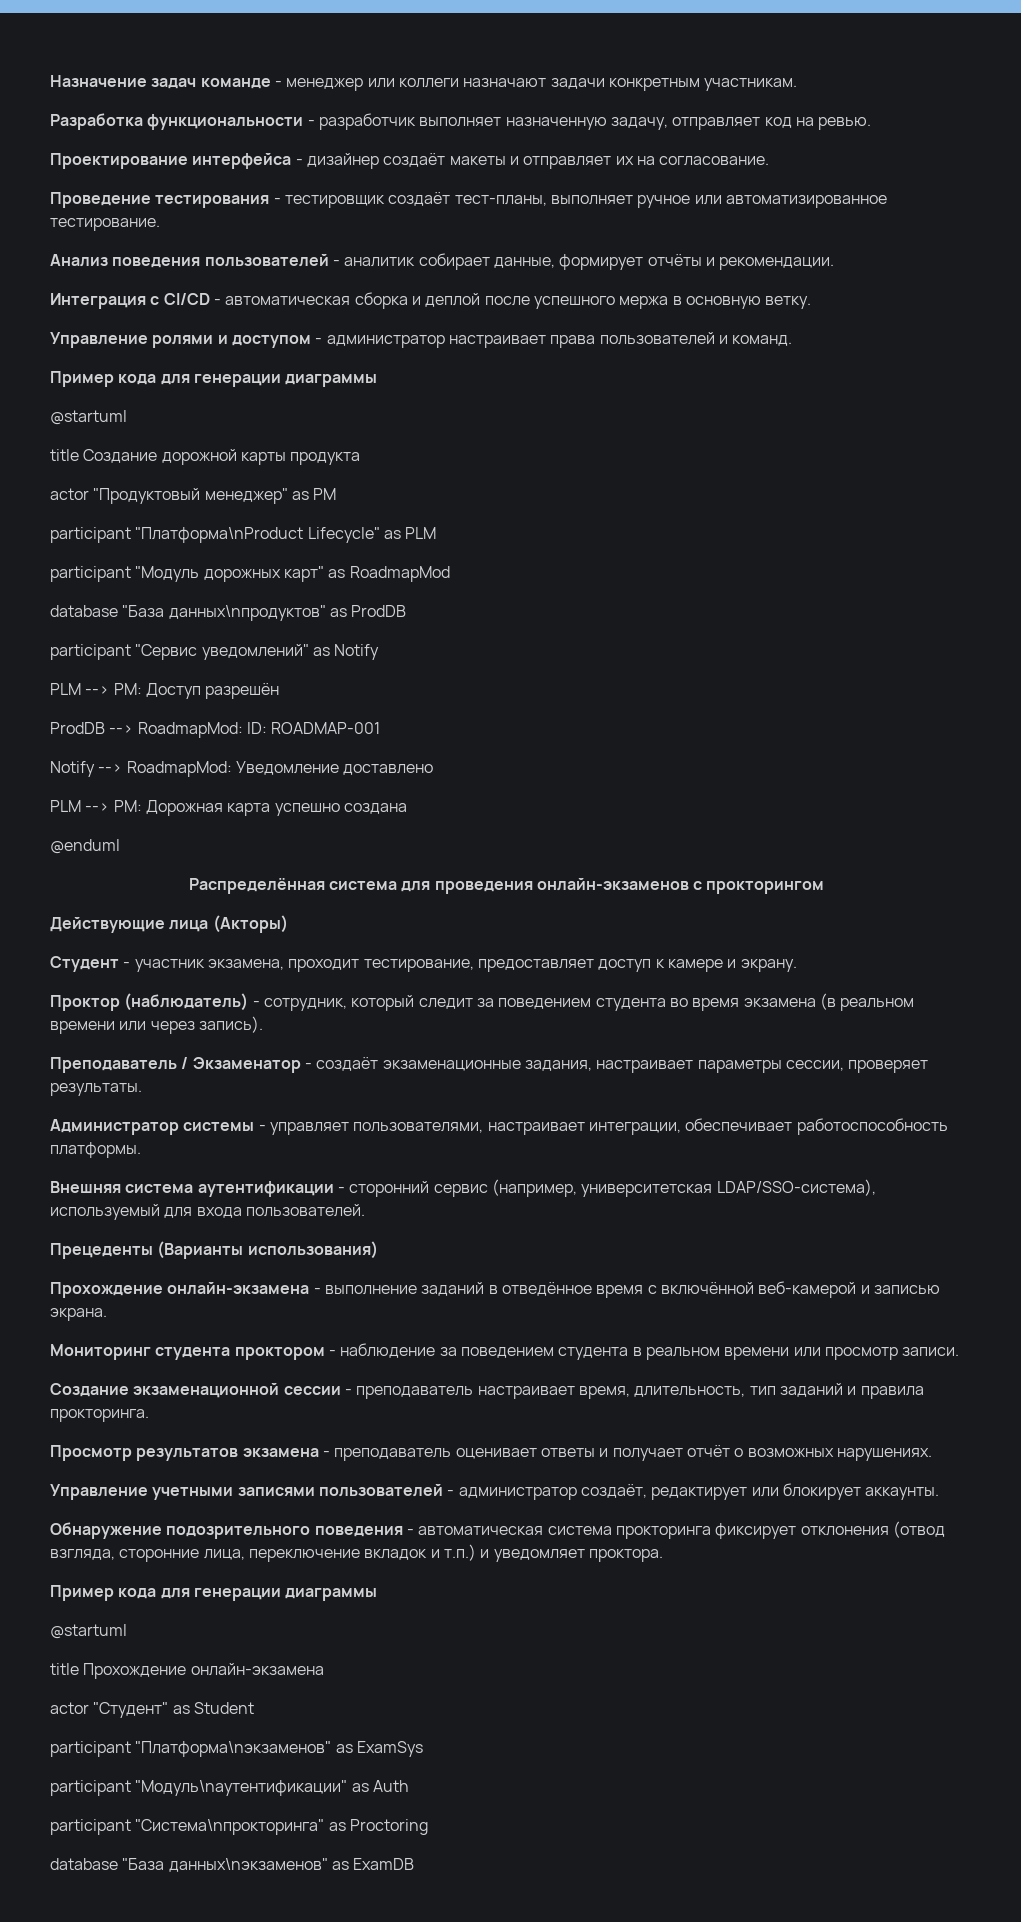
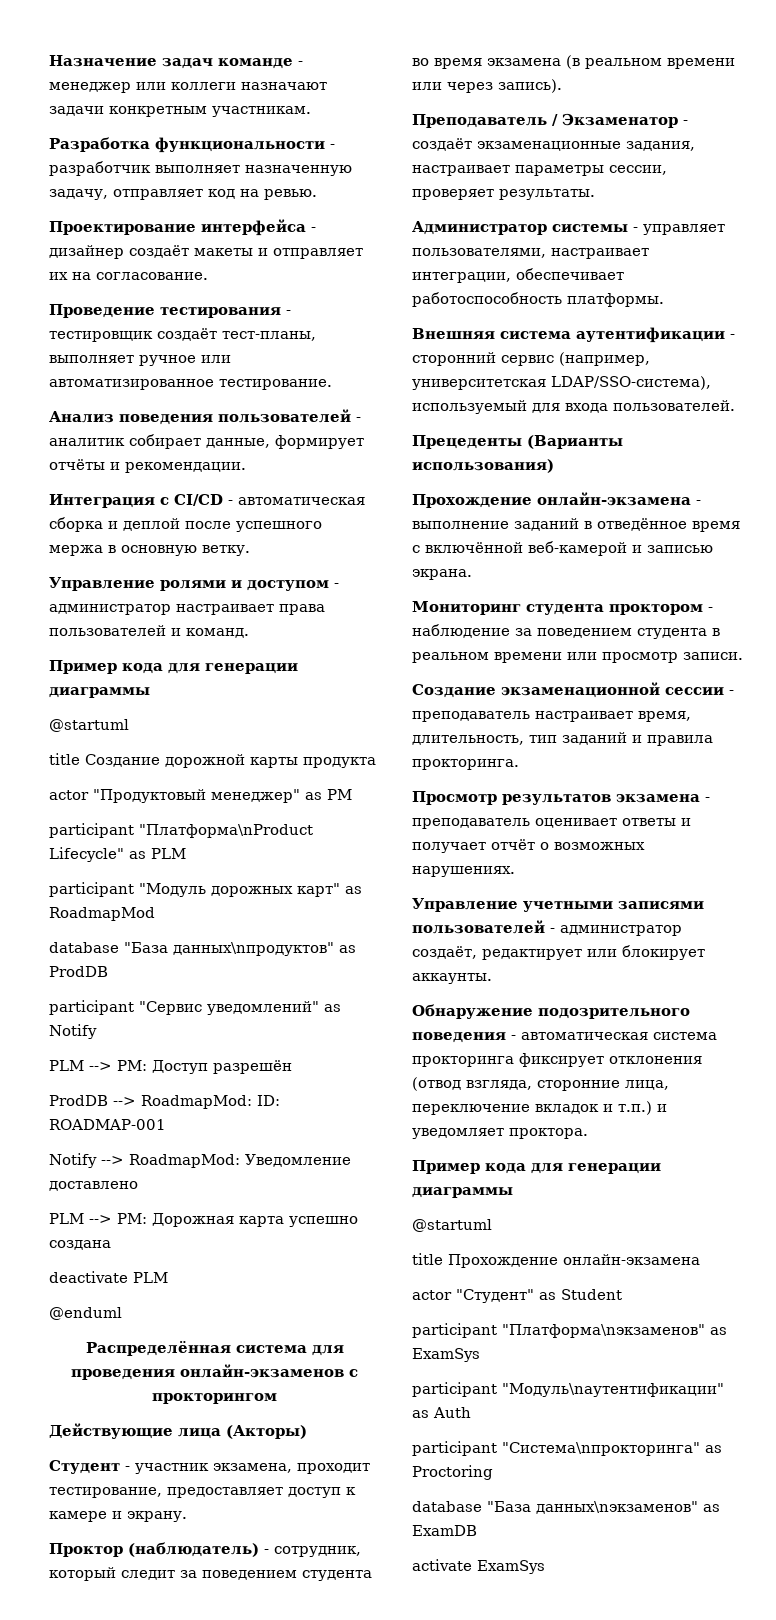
+ deactivate PLM
+ activate ExamSys

